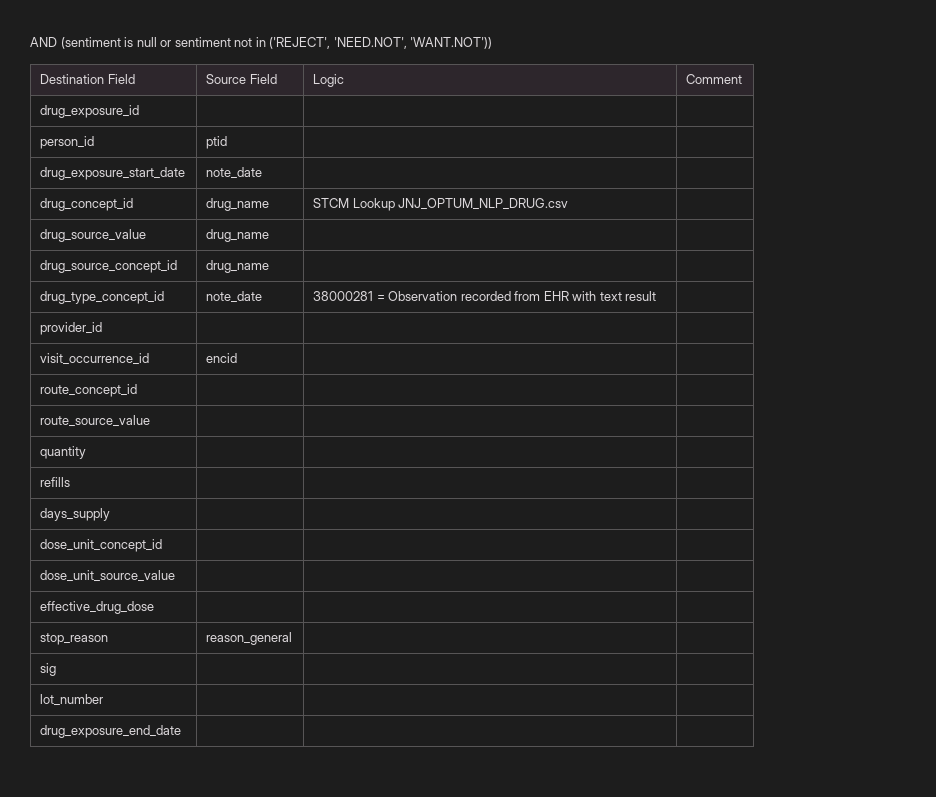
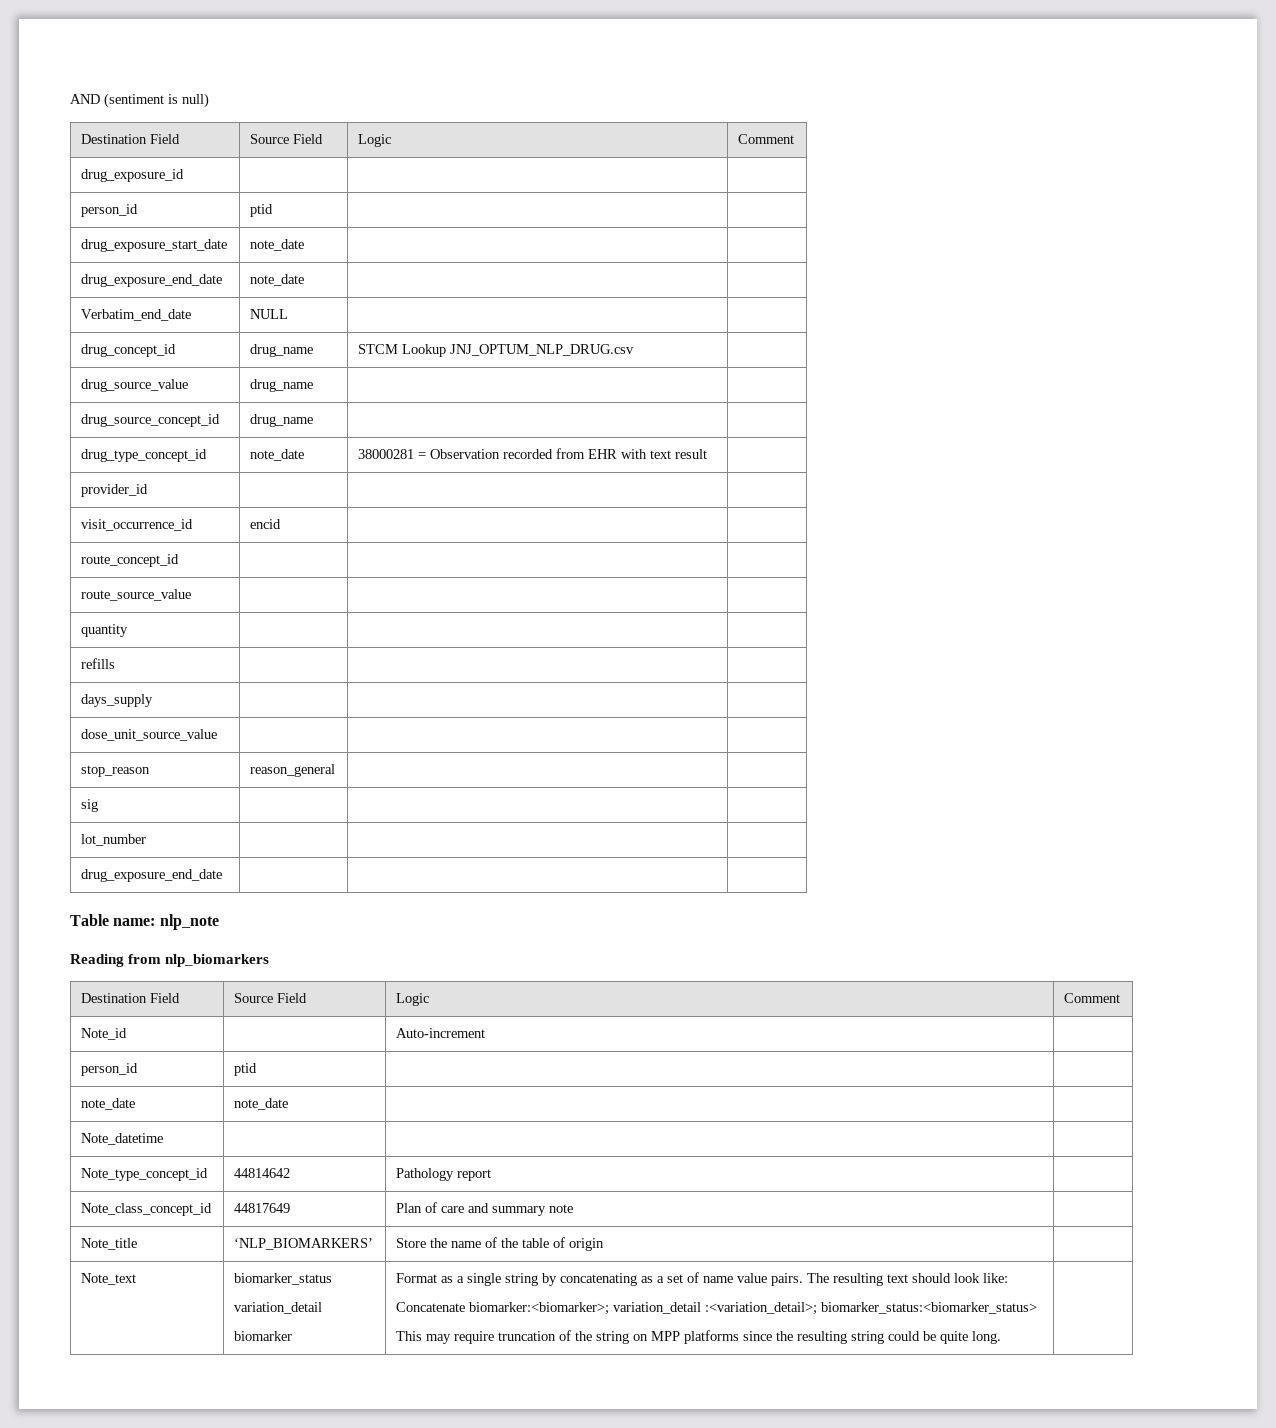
- AND (sentiment is null or sentiment not in ('REJECT', 'NEED.NOT', 'WANT.NOT'))
+ AND (sentiment is null)
+ drug_exposure_end_date | note_date | |
+ Verbatim_end_date | NULL | |
- dose_unit_concept_id | | |
- effective_drug_dose | | |
+ Table name: nlp_note
+ Reading from nlp_biomarkers
+ Destination Field | Source Field | Logic | Comment
+ Note_id | | Auto-increment |
+ person_id | ptid | |
+ note_date | note_date | |
+ Note_datetime | | |
+ Note_type_concept_id | 44814642 | Pathology report |
+ Note_class_concept_id | 44817649 | Plan of care and summary note |
+ Note_title | ‘NLP_BIOMARKERS’ | Store the name of the table of origin |
+ Note_text | biomarker_status
+ variation_detail
+ biomarker | Format as a single string by concatenating as a set of name value pairs. The resulting text should look like:
+ Concatenate biomarker:<biomarker>; variation_detail :<variation_detail>; biomarker_status:<biomarker_status>
+ This may require truncation of the string on MPP platforms since the resulting string could be quite long.

